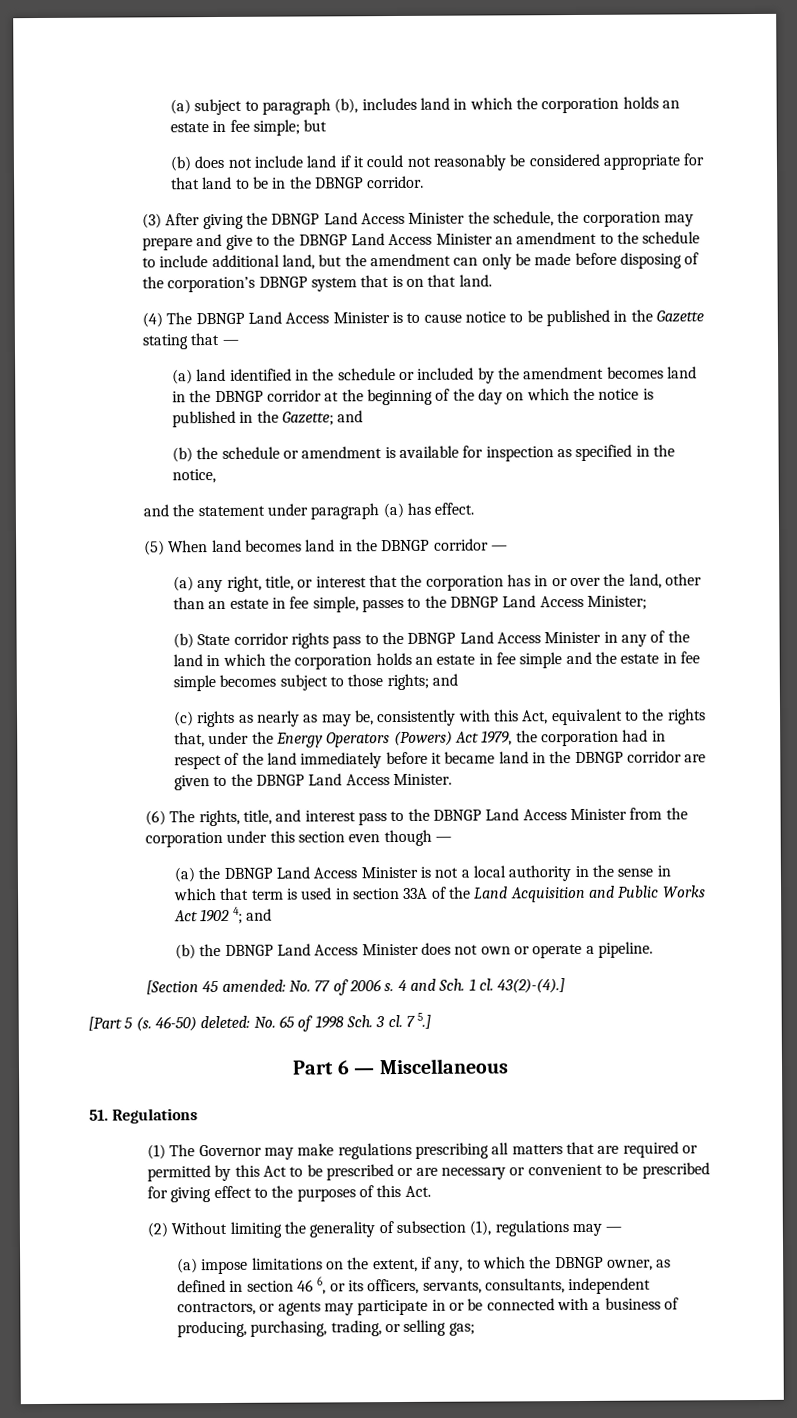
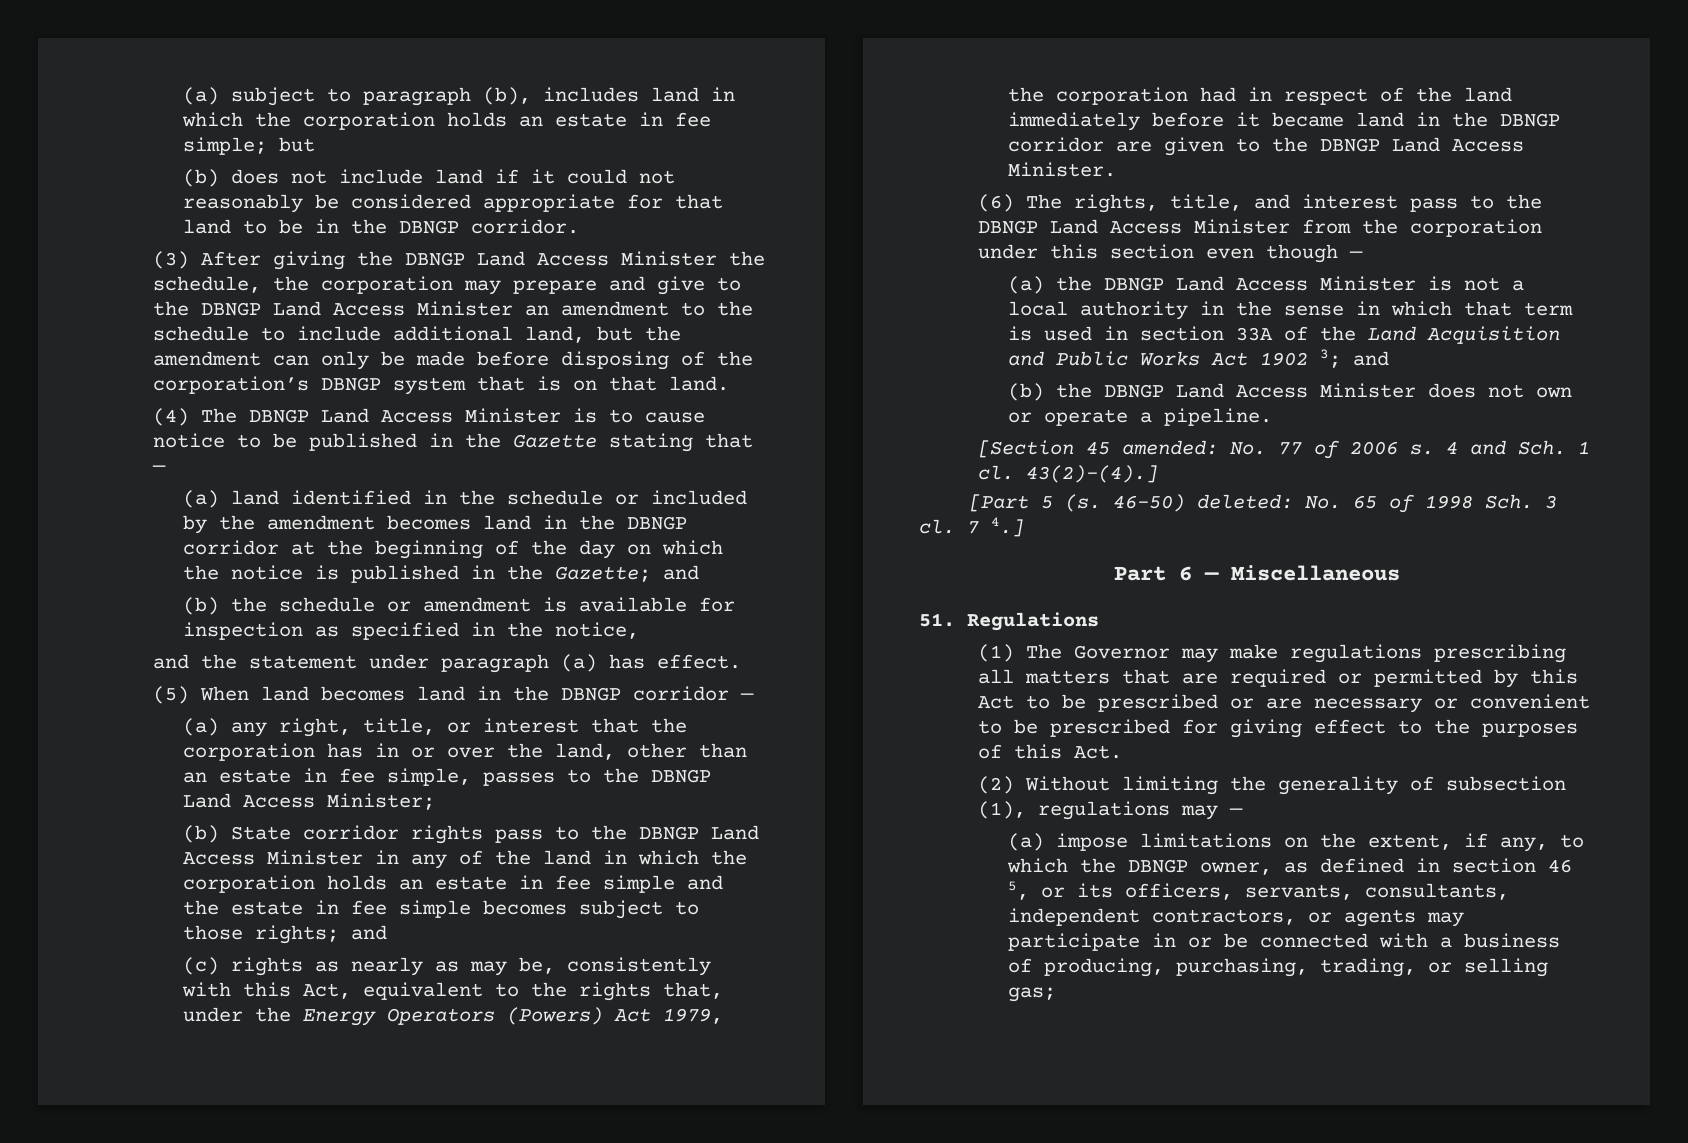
- (a) the DBNGP Land Access Minister is not a local authority in the sense in which that term is used in section 33A of the Land Acquisition and Public Works Act 1902 4; and
+ (a) the DBNGP Land Access Minister is not a local authority in the sense in which that term is used in section 33A of the Land Acquisition and Public Works Act 1902 3; and
- 7 5.]
+ 7 4.]
- (a) impose limitations on the extent, if any, to which the DBNGP owner, as defined in section 46 6, or its officers, servants, consultants, independent contractors, or agents may participate in or be connected with a business of producing, purchasing, trading, or selling gas;
+ (a) impose limitations on the extent, if any, to which the DBNGP owner, as defined in section 46 5, or its officers, servants, consultants, independent contractors, or agents may participate in or be connected with a business of producing, purchasing, trading, or selling gas;

